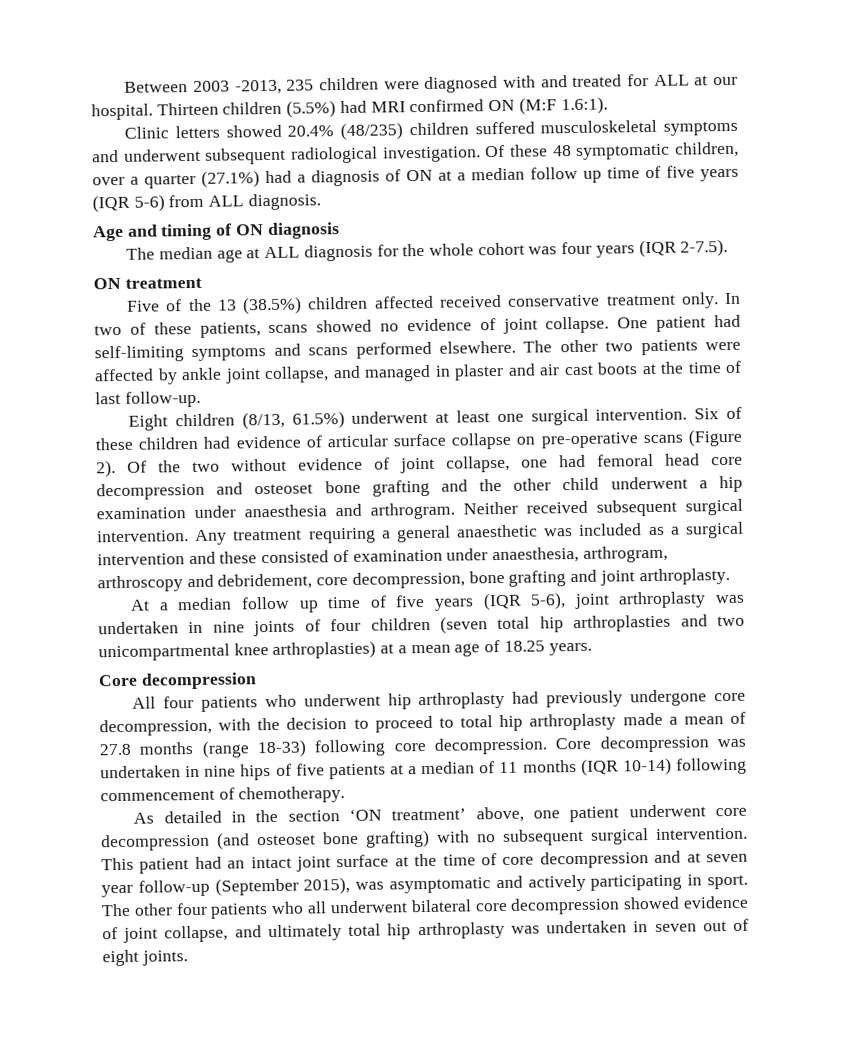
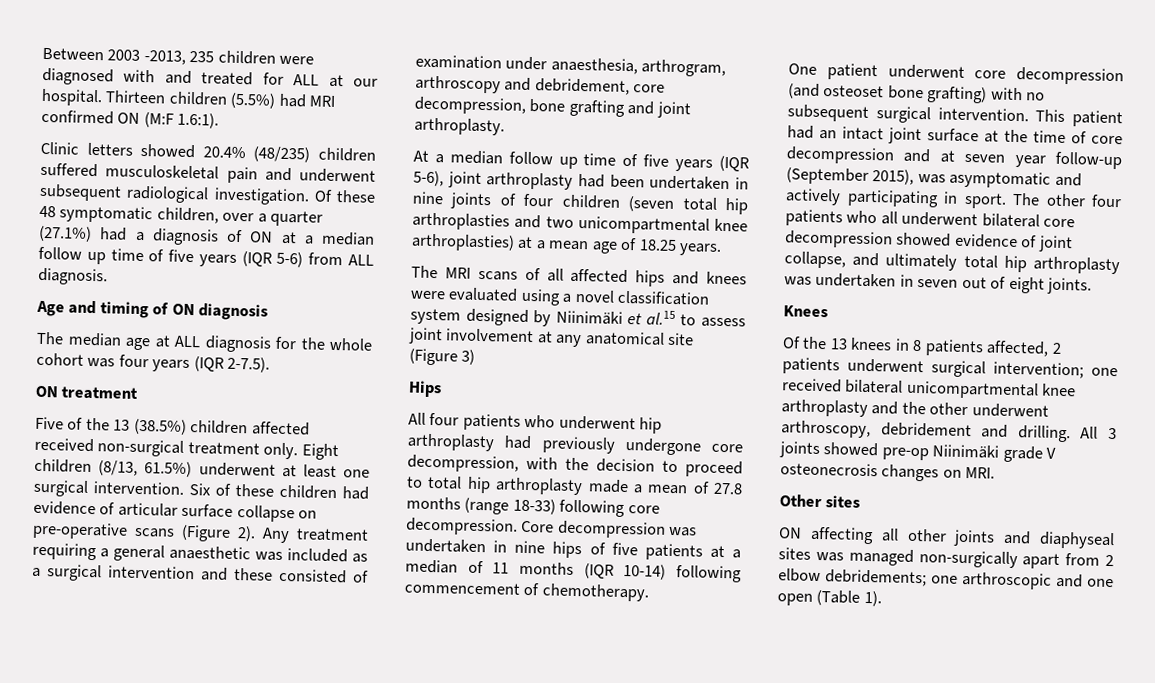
- Clinic letters showed 20.4% (48/235) children suffered musculoskeletal symptoms and underwent subsequent radiological investigation.
+ Clinic letters showed 20.4% (48/235) children suffered musculoskeletal pain and underwent subsequent radiological investigation.
- Five of the 13 (38.5%) children affected received conservative treatment only. In two of these patients, scans showed no evidence of joint collapse. One patient had self-limiting symptoms and scans performed elsewhere. The other two patients were affected by ankle joint collapse, and managed in plaster and air cast boots at the time of last follow-up.
- Eight children (8/13, 61.5%) underwent at least one surgical intervention.
+ Five of the 13 (38.5%) children affected received non-surgical treatment only. Eight children (8/13, 61.5%) underwent at least one surgical intervention.
- Of the two without evidence of joint collapse, one had femoral head core decompression and osteoset bone grafting and the other child underwent a hip examination under anaesthesia and arthrogram. Neither received subsequent surgical intervention.
- At a median follow up time of five years (IQR 5-6), joint arthroplasty was undertaken in nine joints of four children (seven total hip arthroplasties and two unicompartmental knee arthroplasties) at a mean age of 18.25 years.
- Core decompression
+ At a median follow up time of five years (IQR 5-6), joint arthroplasty had been undertaken in nine joints of four children (seven total hip arthroplasties and two unicompartmental knee arthroplasties) at a mean age of 18.25 years.
+ The MRI scans of all affected hips and knees were evaluated using a novel classification system designed by Niinimäki et al.15 to assess joint involvement at any anatomical site (Figure 3)
+ Hips
- As detailed in the section ‘ON treatment’ above, one patient underwent core decompression (and osteoset bone grafting) with no subsequent surgical intervention.
+ One patient underwent core decompression (and osteoset bone grafting) with no subsequent surgical intervention.
+ Knees
+ Of the 13 knees in 8 patients affected, 2 patients underwent surgical intervention; one received bilateral unicompartmental knee arthroplasty and the other underwent arthroscopy, debridement and drilling. All 3 joints showed pre-op Niinimäki grade V osteonecrosis changes on MRI.
+ Other sites
+ ON affecting all other joints and diaphyseal sites was managed non-surgically apart from 2 elbow debridements; one arthroscopic and one open (Table 1).

